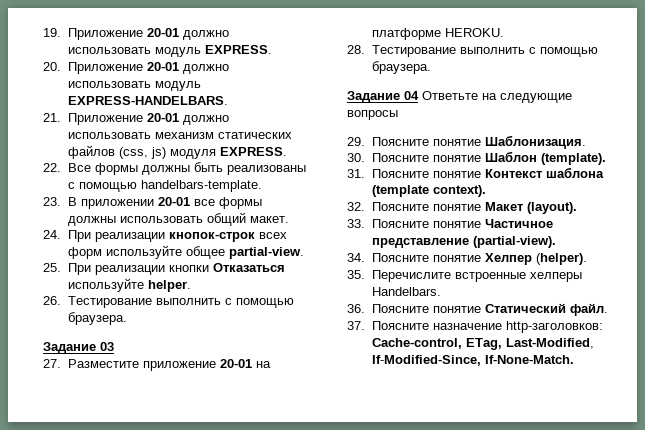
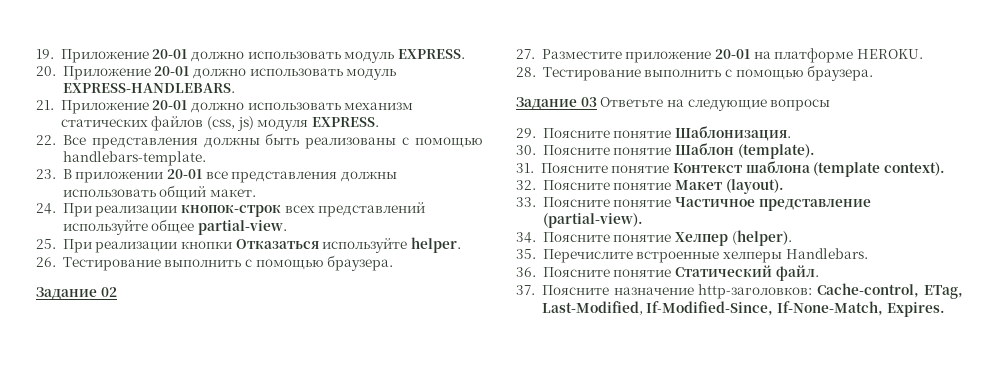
- 20. Приложение 20-01 должно использовать модуль EXPRESS-HANDELBARS.
+ 20. Приложение 20-01 должно использовать модуль EXPRESS-HANDLEBARS.
- 22. Все формы должны быть реализованы с помощью handelbars-template.
+ 22. Все представления должны быть реализованы с помощью handlebars-template.
- 23. В приложении 20-01 все формы должны использовать общий макет.
+ 23. В приложении 20-01 все представления должны использовать общий макет.
- 24. При реализации кнопок-строк всех форм используйте общее partial-view.
+ 24. При реализации кнопок-строк всех представлений используйте общее partial-view.
- Задание 03
+ Задание 02
- Задание 04 Ответьте на следующие вопросы
+ Задание 03 Ответьте на следующие вопросы
- 35. Перечислите встроенные хелперы Handelbars.
+ 35. Перечислите встроенные хелперы Handlebars.
- 37. Поясните назначение http-заголовков: Cache-control, ETag, Last-Modified, If-Modified-Since, If-None-Match.
+ 37. Поясните назначение http-заголовков: Cache-control, ETag, Last-Modified, If-Modified-Since, If-None-Match, Expires.

